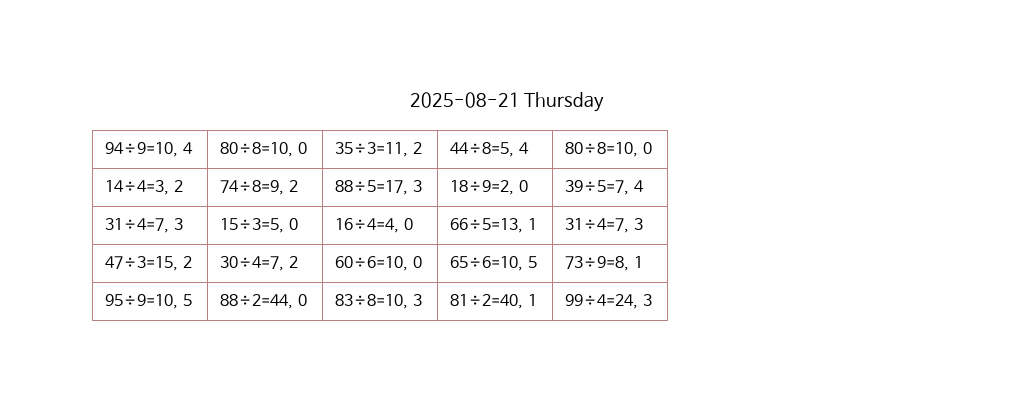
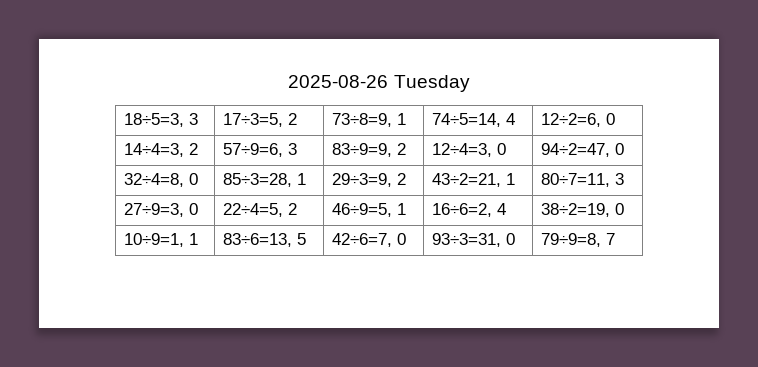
- 2025-08-21 Thursday
- 94÷9=10, 4 | 80÷8=10, 0 | 35÷3=11, 2 | 44÷8=5, 4 | 80÷8=10, 0
- 14÷4=3, 2 | 74÷8=9, 2 | 88÷5=17, 3 | 18÷9=2, 0 | 39÷5=7, 4
- 31÷4=7, 3 | 15÷3=5, 0 | 16÷4=4, 0 | 66÷5=13, 1 | 31÷4=7, 3
- 47÷3=15, 2 | 30÷4=7, 2 | 60÷6=10, 0 | 65÷6=10, 5 | 73÷9=8, 1
- 95÷9=10, 5 | 88÷2=44, 0 | 83÷8=10, 3 | 81÷2=40, 1 | 99÷4=24, 3
+ 2025-08-26 Tuesday
+ 18÷5=3, 3 | 17÷3=5, 2 | 73÷8=9, 1 | 74÷5=14, 4 | 12÷2=6, 0
+ 14÷4=3, 2 | 57÷9=6, 3 | 83÷9=9, 2 | 12÷4=3, 0 | 94÷2=47, 0
+ 32÷4=8, 0 | 85÷3=28, 1 | 29÷3=9, 2 | 43÷2=21, 1 | 80÷7=11, 3
+ 27÷9=3, 0 | 22÷4=5, 2 | 46÷9=5, 1 | 16÷6=2, 4 | 38÷2=19, 0
+ 10÷9=1, 1 | 83÷6=13, 5 | 42÷6=7, 0 | 93÷3=31, 0 | 79÷9=8, 7

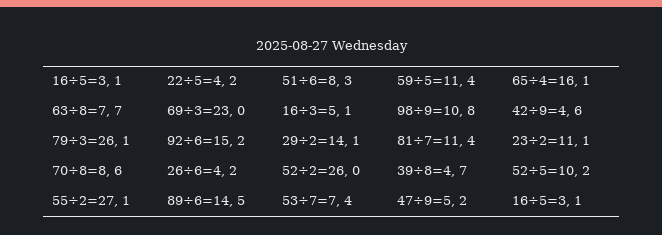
- 2025-08-26 Tuesday
- 18÷5=3, 3 | 17÷3=5, 2 | 73÷8=9, 1 | 74÷5=14, 4 | 12÷2=6, 0
- 14÷4=3, 2 | 57÷9=6, 3 | 83÷9=9, 2 | 12÷4=3, 0 | 94÷2=47, 0
- 32÷4=8, 0 | 85÷3=28, 1 | 29÷3=9, 2 | 43÷2=21, 1 | 80÷7=11, 3
- 27÷9=3, 0 | 22÷4=5, 2 | 46÷9=5, 1 | 16÷6=2, 4 | 38÷2=19, 0
- 10÷9=1, 1 | 83÷6=13, 5 | 42÷6=7, 0 | 93÷3=31, 0 | 79÷9=8, 7
+ 2025-08-27 Wednesday
+ 16÷5=3, 1 | 22÷5=4, 2 | 51÷6=8, 3 | 59÷5=11, 4 | 65÷4=16, 1
+ 63÷8=7, 7 | 69÷3=23, 0 | 16÷3=5, 1 | 98÷9=10, 8 | 42÷9=4, 6
+ 79÷3=26, 1 | 92÷6=15, 2 | 29÷2=14, 1 | 81÷7=11, 4 | 23÷2=11, 1
+ 70÷8=8, 6 | 26÷6=4, 2 | 52÷2=26, 0 | 39÷8=4, 7 | 52÷5=10, 2
+ 55÷2=27, 1 | 89÷6=14, 5 | 53÷7=7, 4 | 47÷9=5, 2 | 16÷5=3, 1

